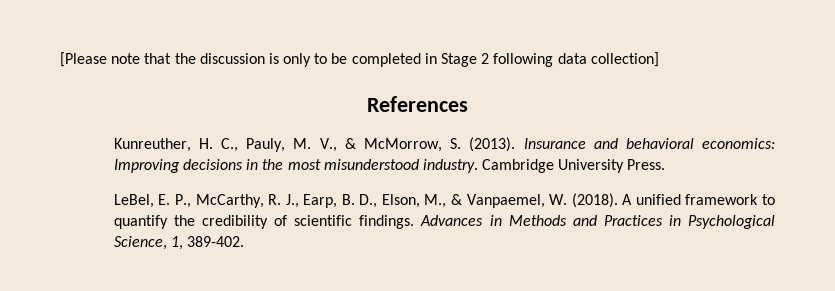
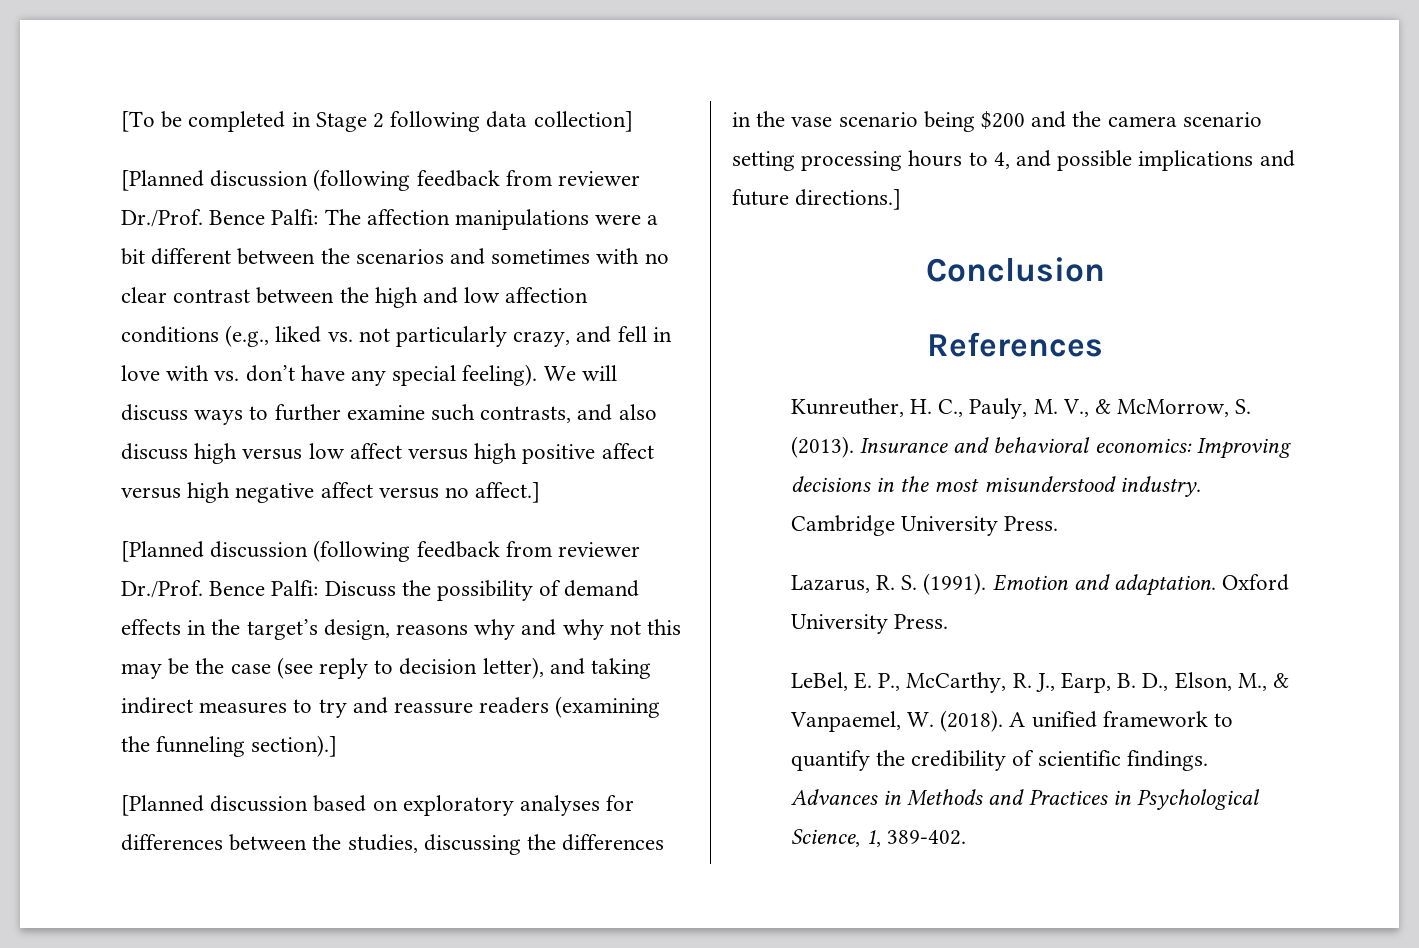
- [Please note that the discussion is only to be completed in Stage 2 following data collection]
+ [To be completed in Stage 2 following data collection]
+ [Planned discussion (following feedback from reviewer Dr./Prof. Bence Palfi: The affection manipulations were a bit different between the scenarios and sometimes with no clear contrast between the high and low affection conditions (e.g., liked vs. not particularly crazy, and fell in love with vs. don’t have any special feeling). We will discuss ways to further examine such contrasts, and also discuss high versus low affect versus high positive affect versus high negative affect versus no affect.]
+ [Planned discussion (following feedback from reviewer Dr./Prof. Bence Palfi: Discuss the possibility of demand effects in the target’s design, reasons why and why not this may be the case (see reply to decision letter), and taking indirect measures to try and reassure readers (examining the funneling section).]
+ [Planned discussion based on exploratory analyses for differences between the studies, discussing the differences in the vase scenario being $200 and the camera scenario setting processing hours to 4, and possible implications and future directions.]
+ Conclusion
+ Lazarus, R. S. (1991). Emotion and adaptation. Oxford University Press.

